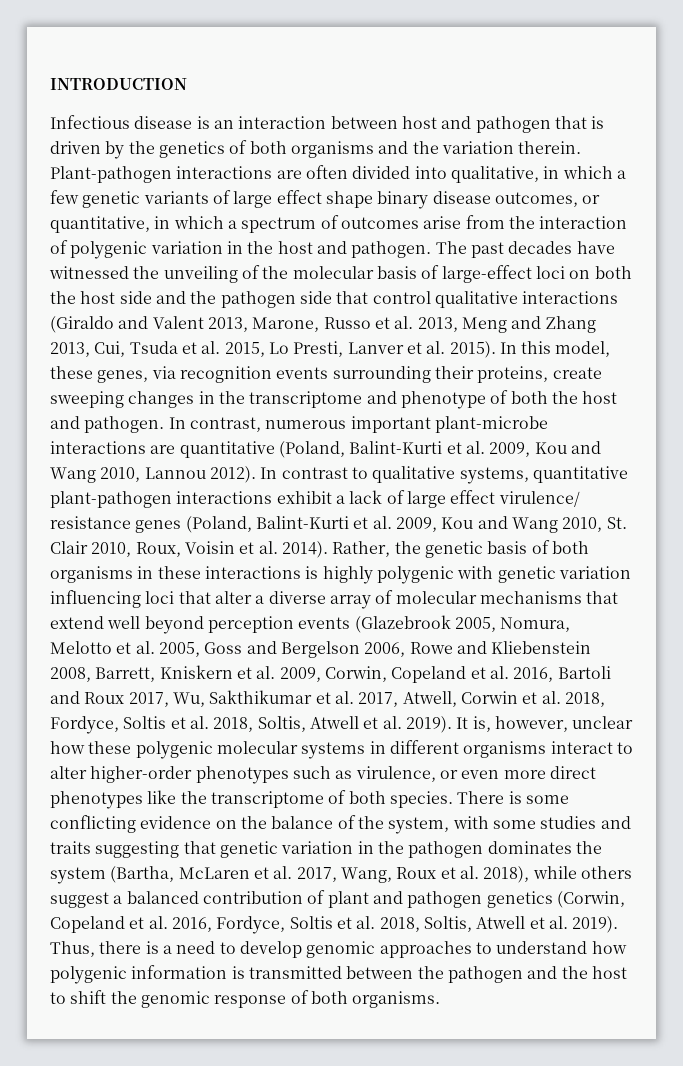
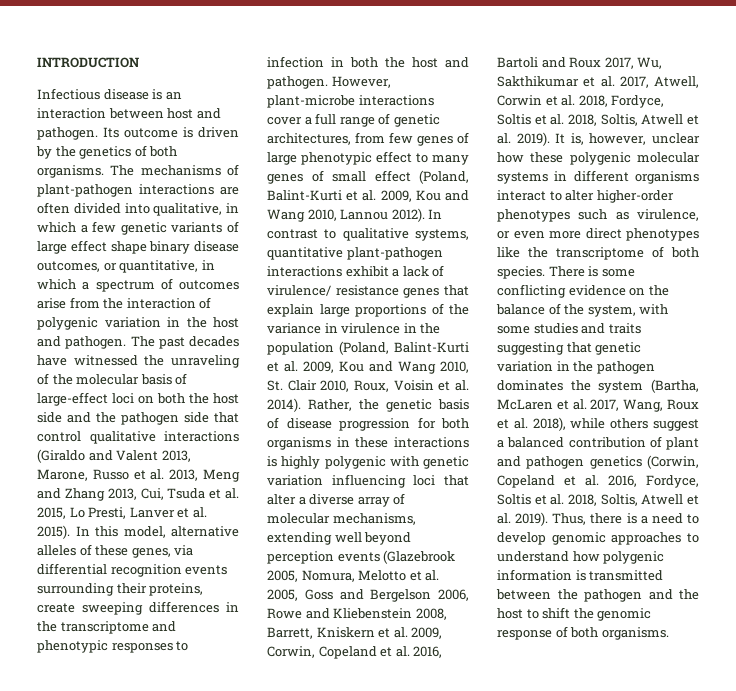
- Infectious disease is an interaction between host and pathogen that is driven by the genetics of both organisms and the variation therein. Plant-pathogen interactions are often divided into qualitative, in which a few genetic variants of large effect shape binary disease outcomes, or quantitative, in which a spectrum of outcomes arise from the interaction of polygenic variation in the host and pathogen.
+ Infectious disease is an interaction between host and pathogen. Its outcome is driven by the genetics of both organisms. The mechanisms of plant-pathogen interactions are often divided into qualitative, in which a few genetic variants of large effect shape binary disease outcomes, or quantitative, in which a spectrum of outcomes arise from the interaction of polygenic variation in the host and pathogen.
- The past decades have witnessed the unveiling of the molecular basis of large-effect loci on both the host side and the pathogen side that control qualitative interactions (Giraldo and Valent 2013, Marone, Russo et al. 2013, Meng and Zhang 2013, Cui, Tsuda et al. 2015, Lo Presti, Lanver et al. 2015).
+ The past decades have witnessed the unraveling of the molecular basis of large-effect loci on both the host side and the pathogen side that control qualitative interactions (Giraldo and Valent 2013, Marone, Russo et al. 2013, Meng and Zhang 2013, Cui, Tsuda et al. 2015, Lo Presti, Lanver et al. 2015).
- In this model, these genes, via recognition events surrounding their proteins, create sweeping changes in the transcriptome and phenotype of both the host and pathogen.
+ In this model, alternative alleles of these genes, via differential recognition events surrounding their proteins, create sweeping differences in the transcriptome and phenotypic responses to infection in both the host and pathogen.
- In contrast, numerous important plant-microbe interactions are quantitative (Poland, Balint-Kurti et al. 2009, Kou and Wang 2010, Lannou 2012).
+ However, plant-microbe interactions cover a full range of genetic architectures, from few genes of large phenotypic effect to many genes of small effect (Poland, Balint-Kurti et al. 2009, Kou and Wang 2010, Lannou 2012).
- In contrast to qualitative systems, quantitative plant-pathogen interactions exhibit a lack of large effect virulence/ resistance genes (Poland, Balint-Kurti et al. 2009, Kou and Wang 2010, St. Clair 2010, Roux, Voisin et al. 2014).
+ In contrast to qualitative systems, quantitative plant-pathogen interactions exhibit a lack of virulence/ resistance genes that explain large proportions of the variance in virulence in the population (Poland, Balint-Kurti et al. 2009, Kou and Wang 2010, St. Clair 2010, Roux, Voisin et al. 2014).
- Rather, the genetic basis of both organisms in these interactions is highly polygenic with genetic variation influencing loci that alter a diverse array of molecular mechanisms that extend well beyond perception events (Glazebrook 2005, Nomura, Melotto et al. 2005, Goss and Bergelson 2006, Rowe and Kliebenstein 2008, Barrett, Kniskern et al. 2009, Corwin, Copeland et al. 2016, Bartoli and Roux 2017, Wu, Sakthikumar et al. 2017, Atwell, Corwin et al. 2018, Fordyce, Soltis et al. 2018, Soltis, Atwell et al. 2019).
+ Rather, the genetic basis of disease progression for both organisms in these interactions is highly polygenic with genetic variation influencing loci that alter a diverse array of molecular mechanisms, extending well beyond perception events (Glazebrook 2005, Nomura, Melotto et al. 2005, Goss and Bergelson 2006, Rowe and Kliebenstein 2008, Barrett, Kniskern et al. 2009, Corwin, Copeland et al. 2016, Bartoli and Roux 2017, Wu, Sakthikumar et al. 2017, Atwell, Corwin et al. 2018, Fordyce, Soltis et al. 2018, Soltis, Atwell et al. 2019).

